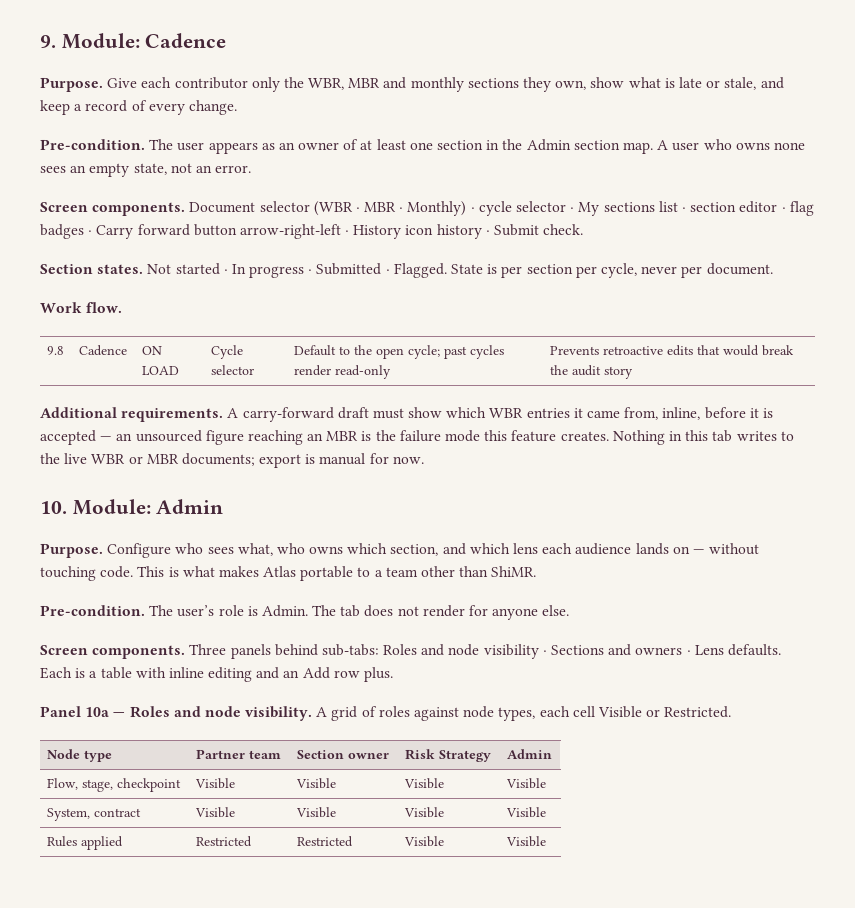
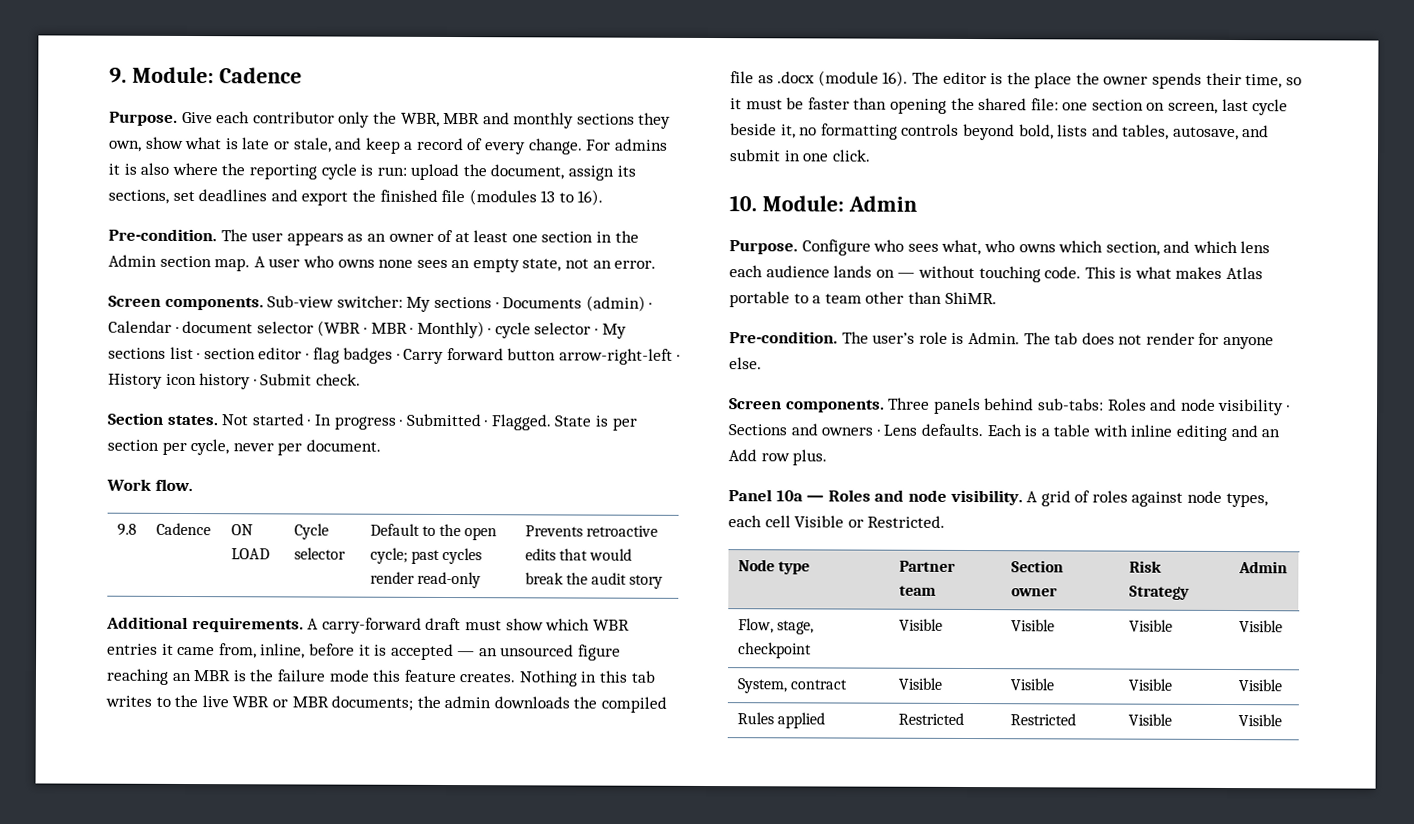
+ For admins it is also where the reporting cycle is run: upload the document, assign its sections, set deadlines and export the finished file (modules 13 to 16).
- Document selector (WBR · MBR · Monthly) · cycle selector · My sections list · section editor · flag badges · Carry forward button arrow-right-left · History icon history · Submit check.
+ Sub-view switcher: My sections · Documents (admin) · Calendar · document selector (WBR · MBR · Monthly) · cycle selector · My sections list · section editor · flag badges · Carry forward button arrow-right-left · History icon history · Submit check.
- Nothing in this tab writes to the live WBR or MBR documents; export is manual for now.
+ Nothing in this tab writes to the live WBR or MBR documents; the admin downloads the compiled file as .docx (module 16). The editor is the place the owner spends their time, so it must be faster than opening the shared file: one section on screen, last cycle beside it, no formatting controls beyond bold, lists and tables, autosave, and submit in one click.

